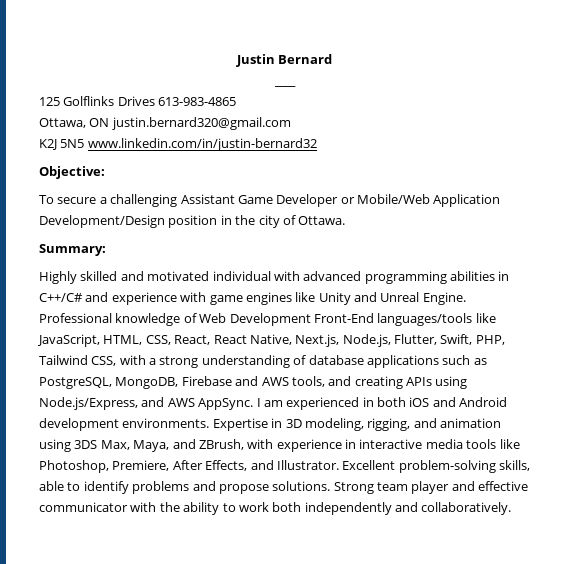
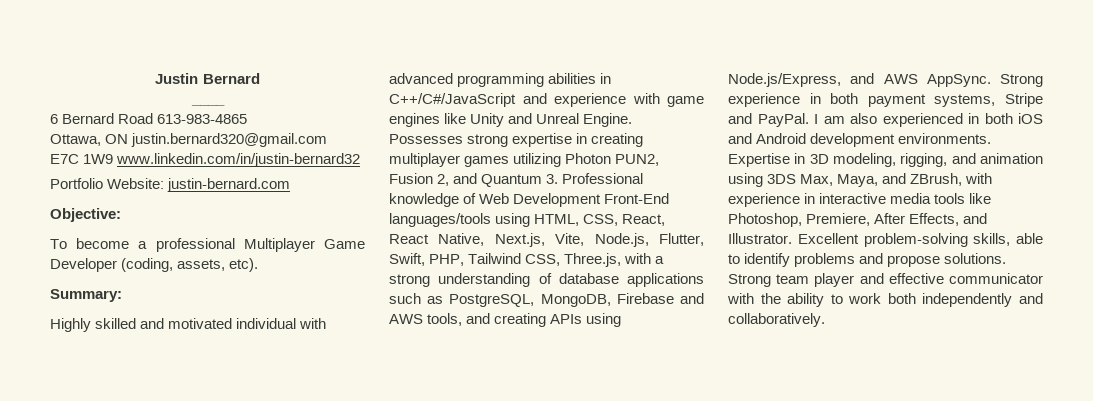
- 125 Golflinks Drives 613-983-4865
+ 6 Bernard Road 613-983-4865
- K2J 5N5 www.linkedin.com/in/justin-bernard32
+ E7C 1W9 www.linkedin.com/in/justin-bernard32
+ Portfolio Website: justin-bernard.com
- To secure a challenging Assistant Game Developer or Mobile/Web Application Development/Design position in the city of Ottawa.
+ To become a professional Multiplayer Game Developer (coding, assets, etc).
- Highly skilled and motivated individual with advanced programming abilities in C++/C# and experience with game engines like Unity and Unreal Engine.
+ Highly skilled and motivated individual with advanced programming abilities in C++/C#/JavaScript and experience with game engines like Unity and Unreal Engine.
- Professional knowledge of Web Development Front-End languages/tools like JavaScript, HTML, CSS, React, React Native, Next.js, Node.js, Flutter, Swift, PHP, Tailwind CSS, with a strong understanding of database applications such as PostgreSQL, MongoDB, Firebase and AWS tools, and creating APIs using Node.js/Express, and AWS AppSync.
+ Possesses strong expertise in creating multiplayer games utilizing Photon PUN2, Fusion 2, and Quantum 3. Professional knowledge of Web Development Front-End languages/tools using HTML, CSS, React, React Native, Next.js, Vite, Node.js, Flutter, Swift, PHP, Tailwind CSS, Three.js, with a strong understanding of database applications such as PostgreSQL, MongoDB, Firebase and AWS tools, and creating APIs using Node.js/Express, and AWS AppSync.
+ Strong experience in both payment systems, Stripe and PayPal.
- I am experienced in both iOS and Android development environments.
+ I am also experienced in both iOS and Android development environments.

